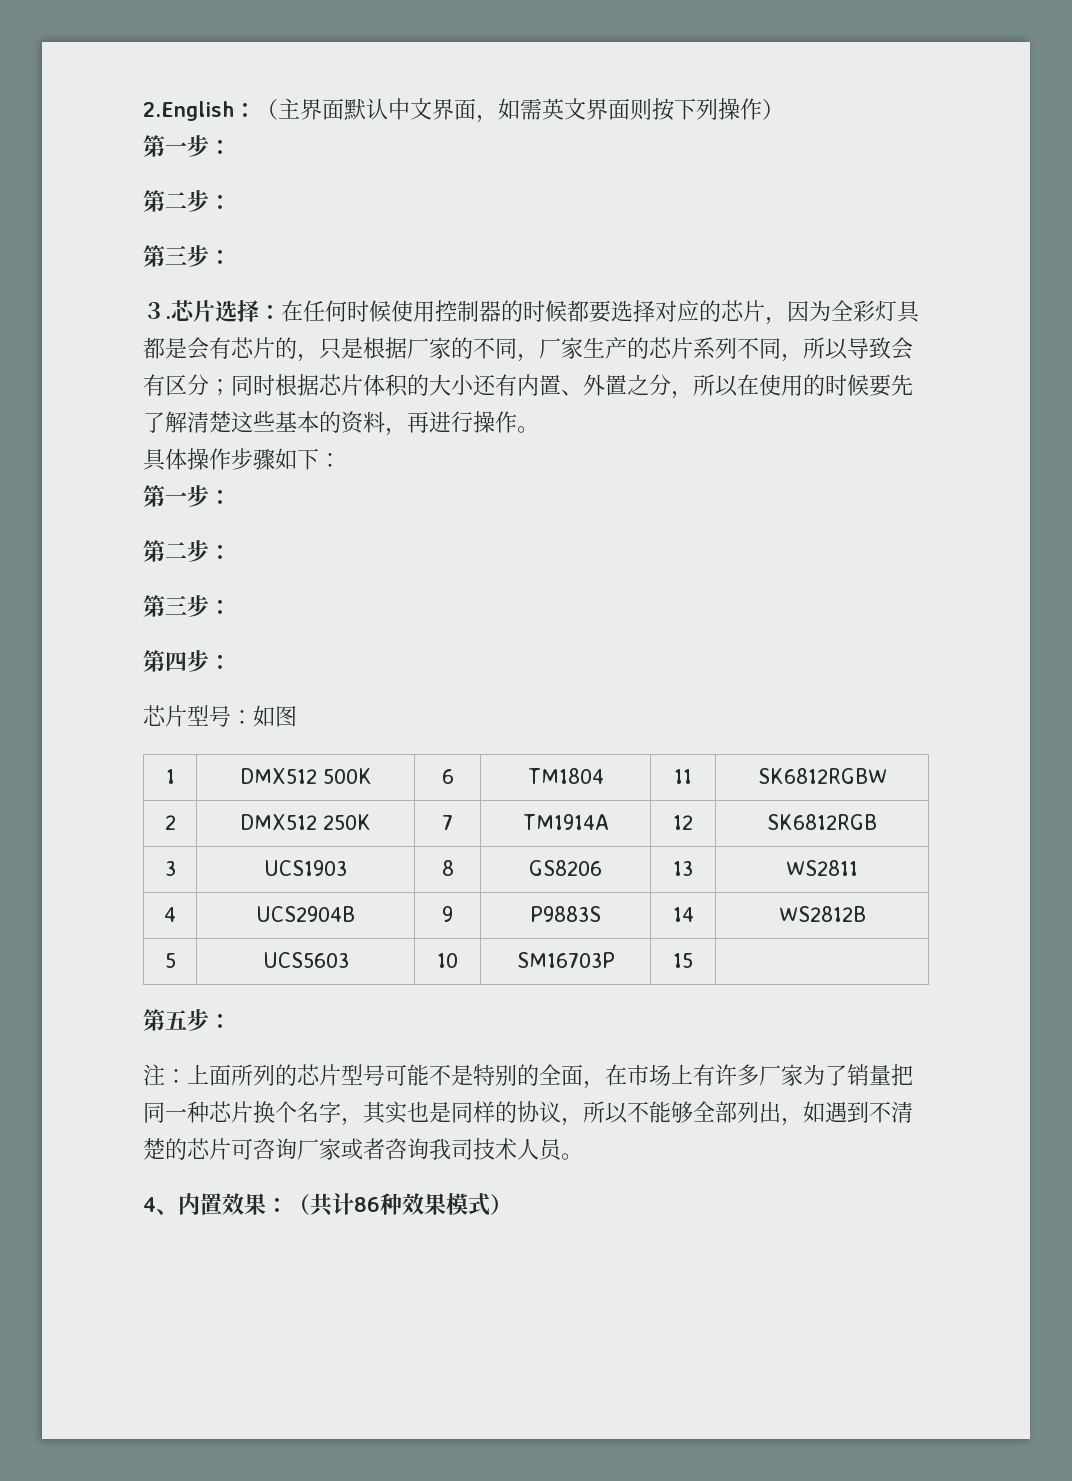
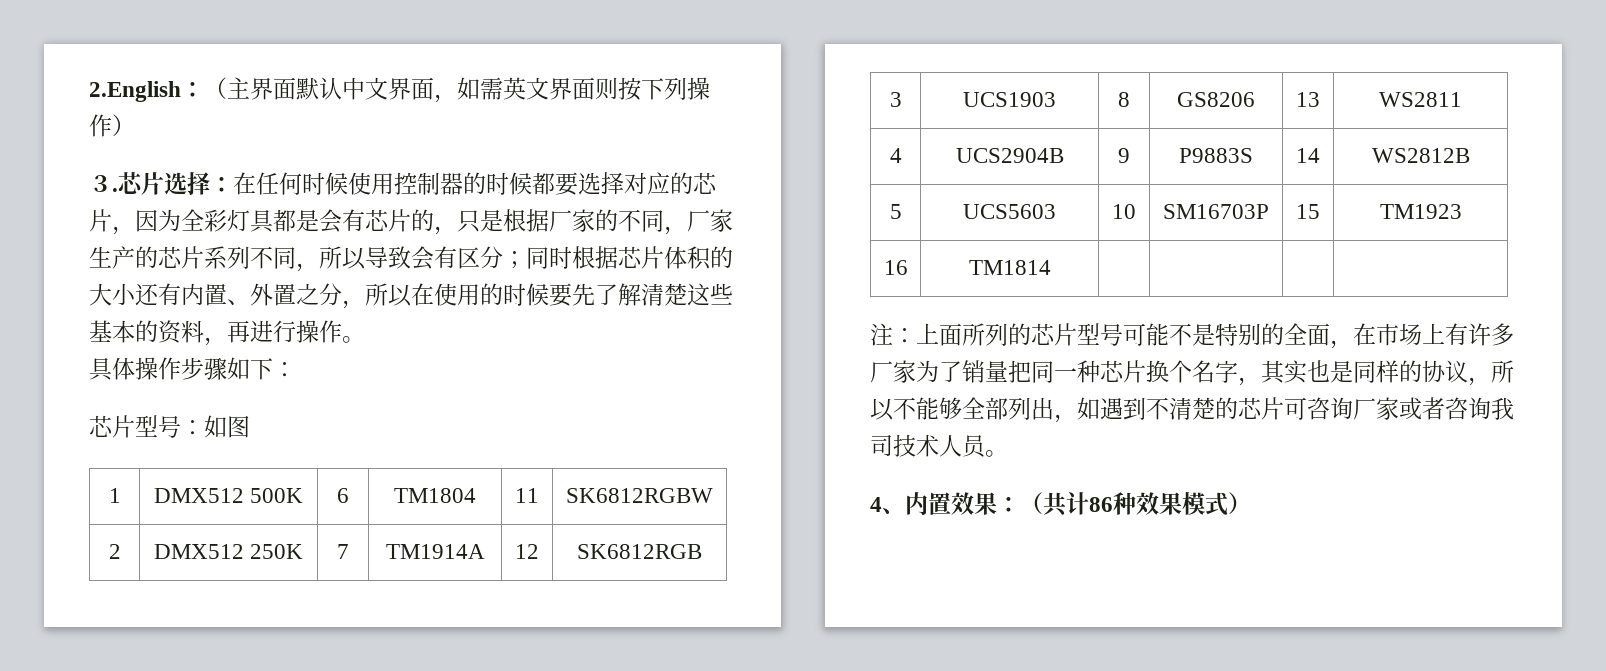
  2.English：（主界面默认中文界面，如需英文界面则按下列操作）
- 第一步：
- 第二步：
- 第三步：
  具体操作步骤如下：
- 第一步：
- 第二步：
- 第三步：
- 第四步：
- 5 | UCS5603 | 10 | SM16703P | 15 |
- 第五步：
+ 5 | UCS5603 | 10 | SM16703P | 15 | TM1923
+ 16 | TM1814 | | | |

